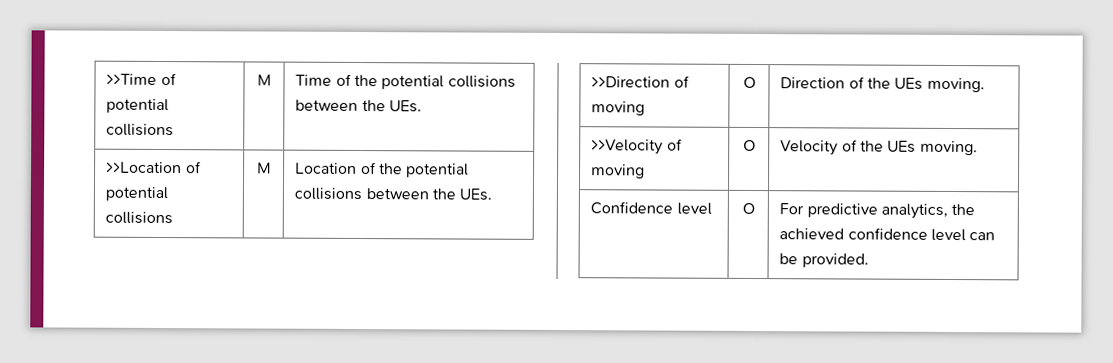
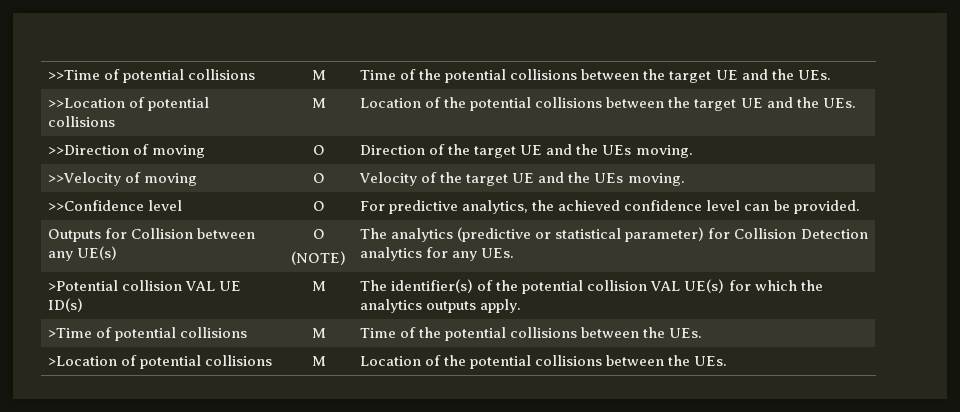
- >>Time of potential collisions | M | Time of the potential collisions between the UEs.
+ >>Time of potential collisions | M | Time of the potential collisions between the target UE and the UEs.
- >>Location of potential collisions | M | Location of the potential collisions between the UEs.
+ >>Location of potential collisions | M | Location of the potential collisions between the target UE and the UEs.
- >>Direction of moving | O | Direction of the UEs moving.
+ >>Direction of moving | O | Direction of the target UE and the UEs moving.
- >>Velocity of moving | O | Velocity of the UEs moving.
- Confidence level | O | For predictive analytics, the achieved confidence level can be provided.
+ >>Velocity of moving | O | Velocity of the target UE and the UEs moving.
+ >>Confidence level | O | For predictive analytics, the achieved confidence level can be provided.
+ Outputs for Collision between any UE(s) | O
+ (NOTE) | The analytics (predictive or statistical parameter) for Collision Detection analytics for any UEs.
+ >Potential collision VAL UE ID(s) | M | The identifier(s) of the potential collision VAL UE(s) for which the analytics outputs apply.
+ >Time of potential collisions | M | Time of the potential collisions between the UEs.
+ >Location of potential collisions | M | Location of the potential collisions between the UEs.

